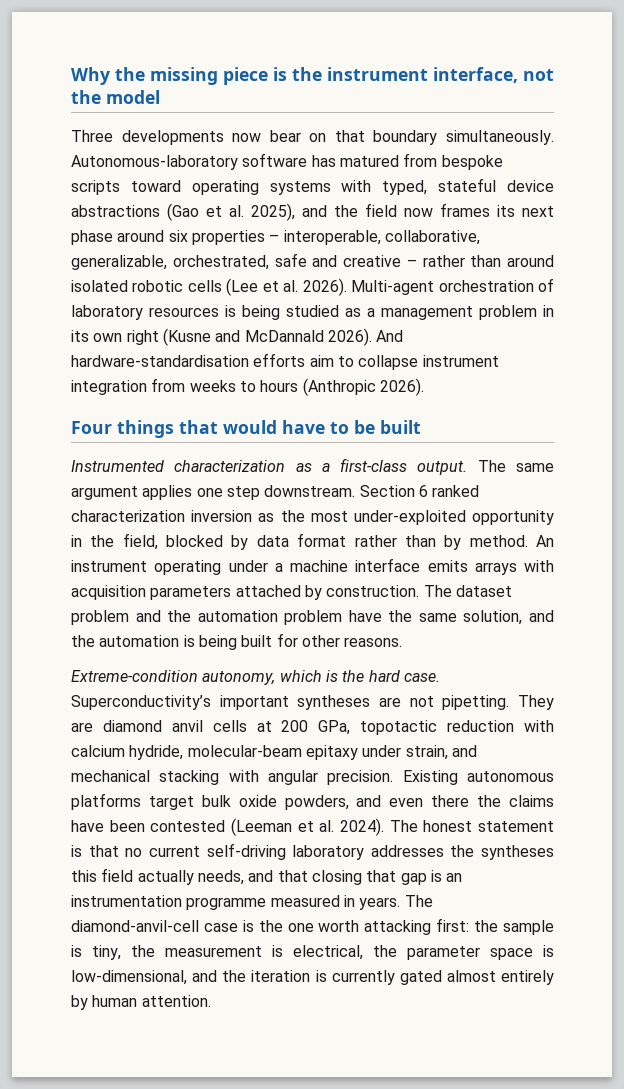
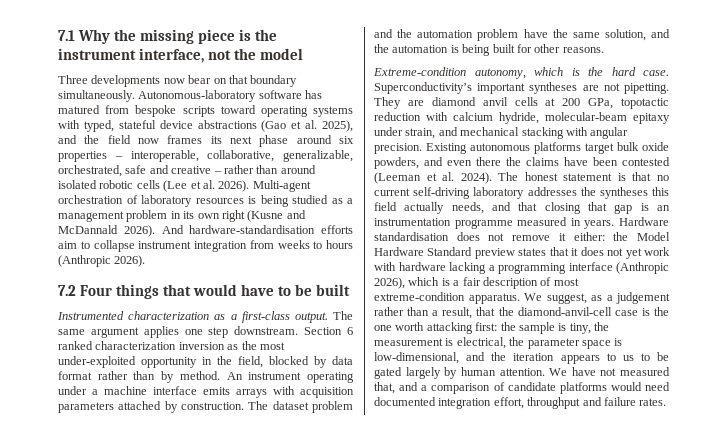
- Why the missing piece is the instrument interface, not the model
+ 7.1 Why the missing piece is the instrument interface, not the model
- Four things that would have to be built
+ 7.2 Four things that would have to be built
- The diamond-anvil-cell case is the one worth attacking first: the sample is tiny, the measurement is electrical, the parameter space is low-dimensional, and the iteration is currently gated almost entirely by human attention.
+ Hardware standardisation does not remove it either: the Model Hardware Standard preview states that it does not yet work with hardware lacking a programming interface (Anthropic 2026), which is a fair description of most extreme-condition apparatus. We suggest, as a judgement rather than a result, that the diamond-anvil-cell case is the one worth attacking first: the sample is tiny, the measurement is electrical, the parameter space is low-dimensional, and the iteration appears to us to be gated largely by human attention. We have not measured that, and a comparison of candidate platforms would need documented integration effort, throughput and failure rates.

